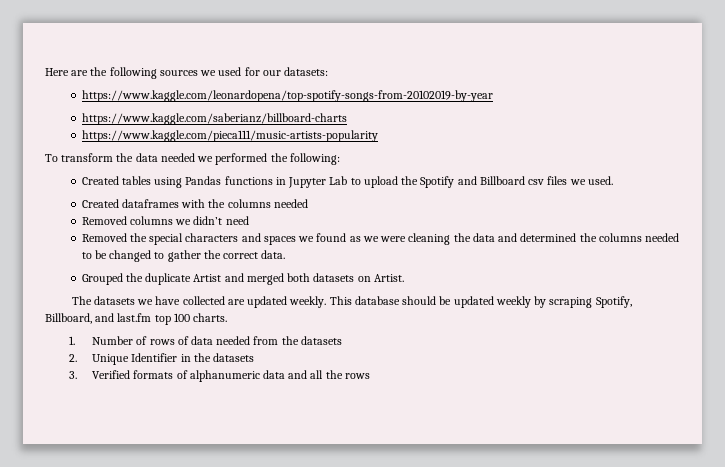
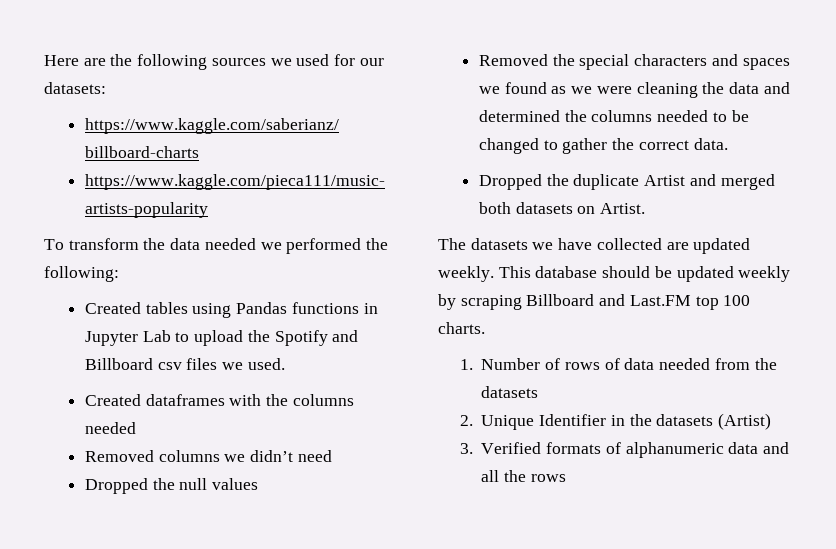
- https://www.kaggle.com/leonardopena/top-spotify-songs-from-20102019-by-year
+ Dropped the null values
- Grouped the duplicate Artist and merged both datasets on Artist.
+ Dropped the duplicate Artist and merged both datasets on Artist.
- This database should be updated weekly by scraping Spotify, Billboard, and last.fm top 100 charts.
+ This database should be updated weekly by scraping Billboard and Last.FM top 100 charts.
- 2. Unique Identifier in the datasets
+ 2. Unique Identifier in the datasets (Artist)

